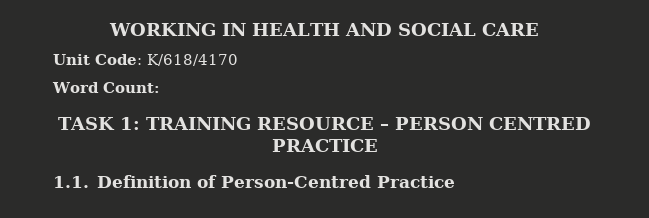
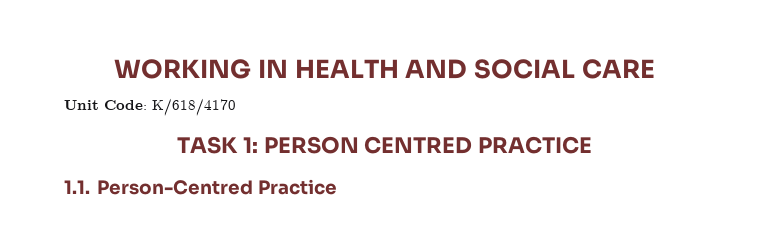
- Word Count:
- TASK 1: TRAINING RESOURCE – PERSON CENTRED PRACTICE
+ TASK 1: PERSON CENTRED PRACTICE
- 1.1. Definition of Person-Centred Practice
+ 1.1. Person-Centred Practice

